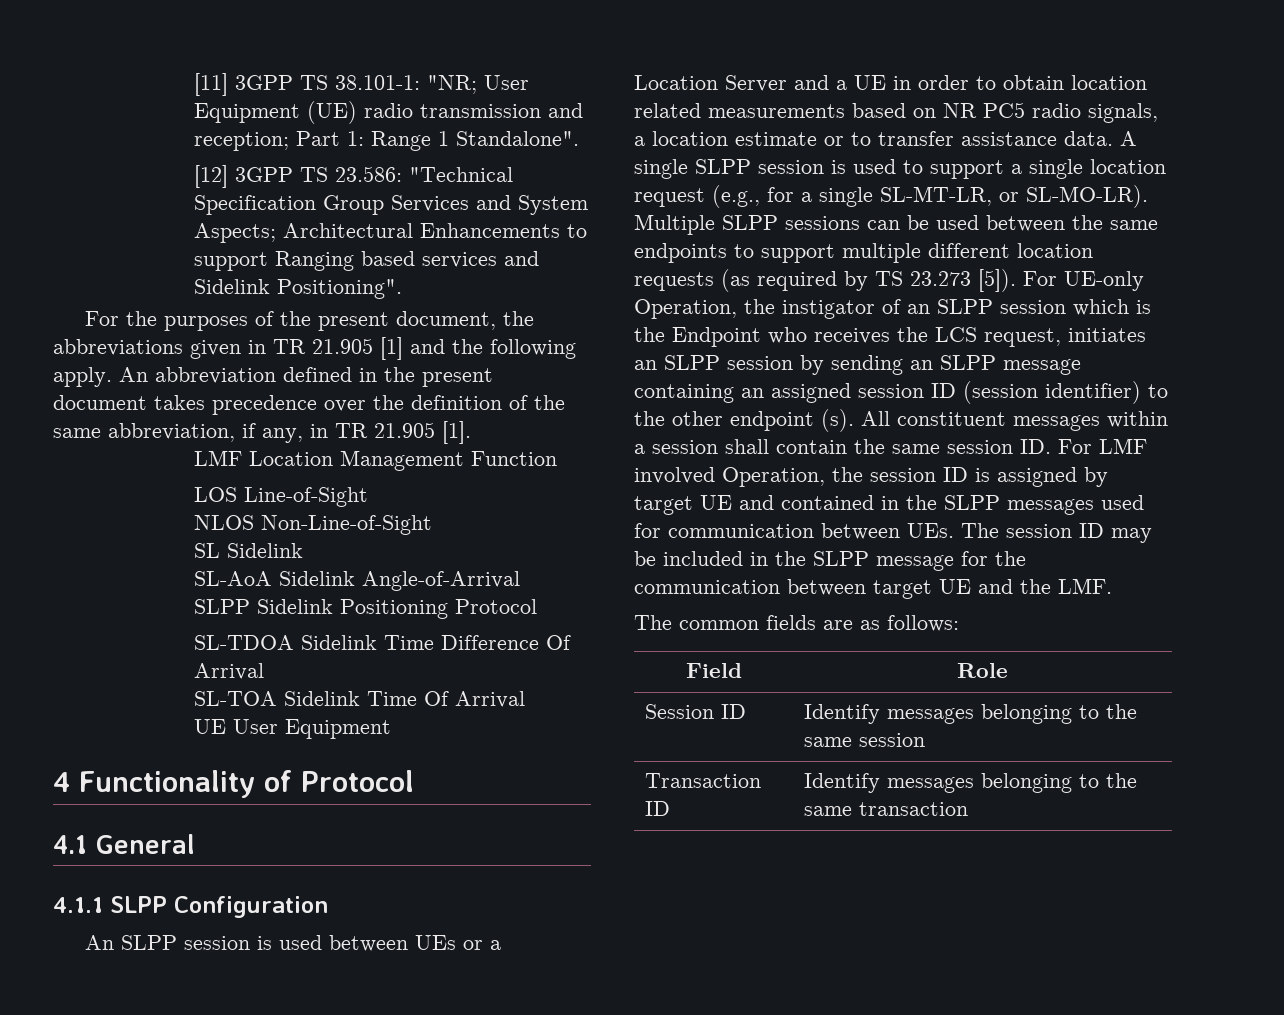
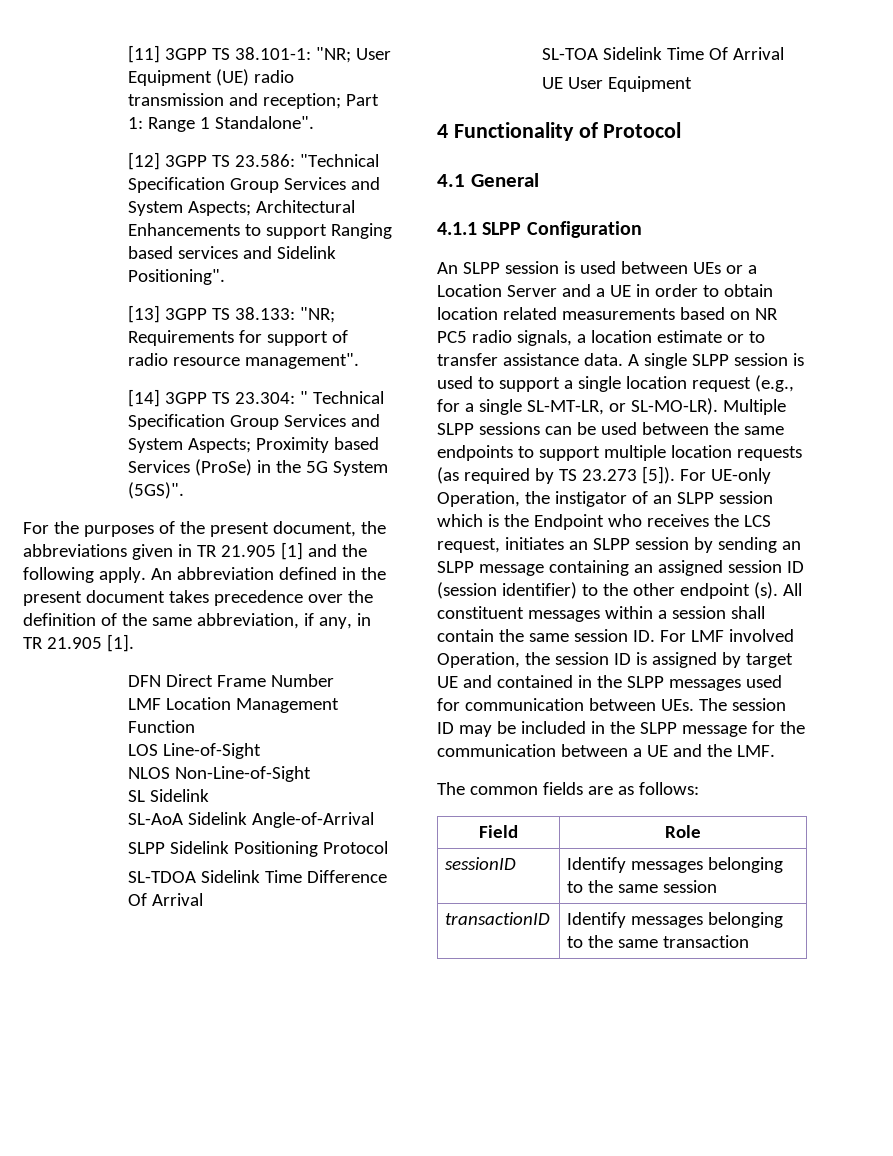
+ [13] 3GPP TS 38.133: "NR; Requirements for support of radio resource management".
+ [14] 3GPP TS 23.304: " Technical Specification Group Services and System Aspects; Proximity based Services (ProSe) in the 5G System (5GS)".
+ DFN Direct Frame Number
- Multiple SLPP sessions can be used between the same endpoints to support multiple different location requests (as required by TS 23.273 [5]).
+ Multiple SLPP sessions can be used between the same endpoints to support multiple location requests (as required by TS 23.273 [5]).
- All constituent messages within a session shall contain the same session ID. For LMF involved Operation, the session ID is assigned by target UE and contained in the SLPP messages used for communication between UEs. The session ID may be included in the SLPP message for the communication between target UE and the LMF.
+ All constituent messages within a session shall contain the same session ID. For LMF involved Operation, the session ID is assigned by target UE and contained in the SLPP messages used for communication between UEs. The session ID may be included in the SLPP message for the communication between a UE and the LMF.
- Session ID | Identify messages belonging to the same session
+ sessionID | Identify messages belonging to the same session
- Transaction ID | Identify messages belonging to the same transaction
+ transactionID | Identify messages belonging to the same transaction

